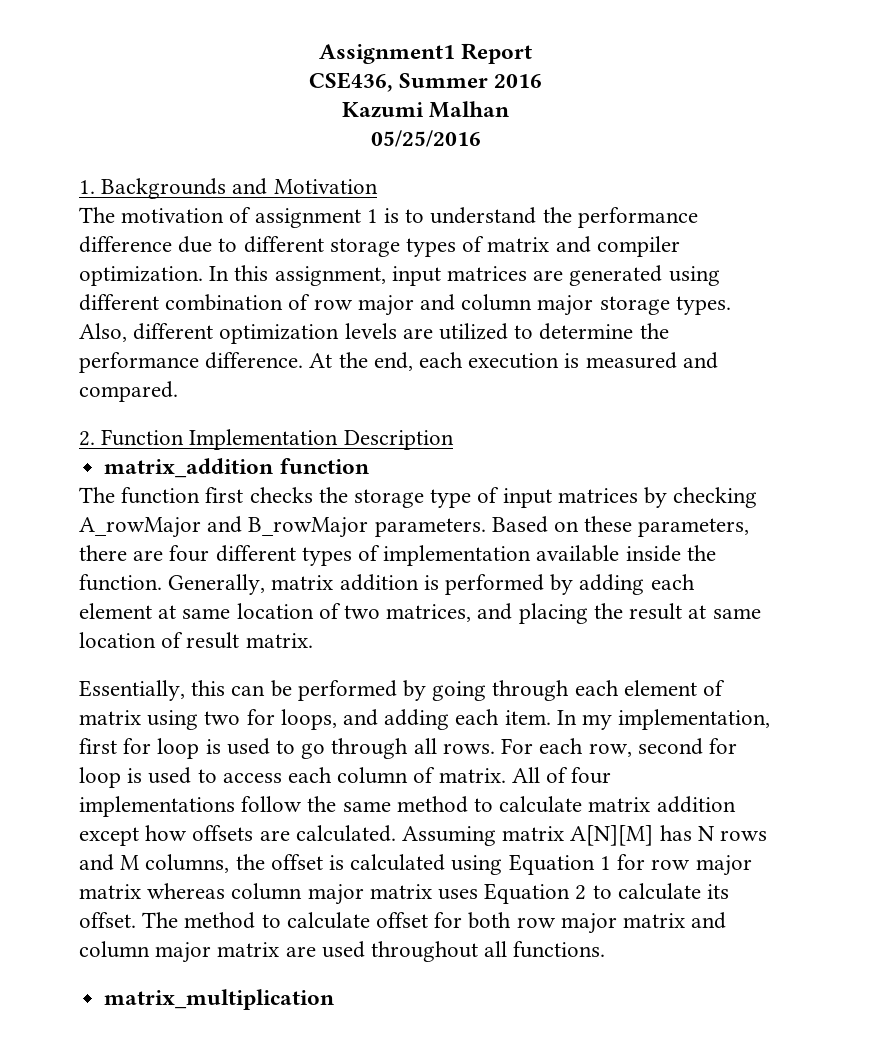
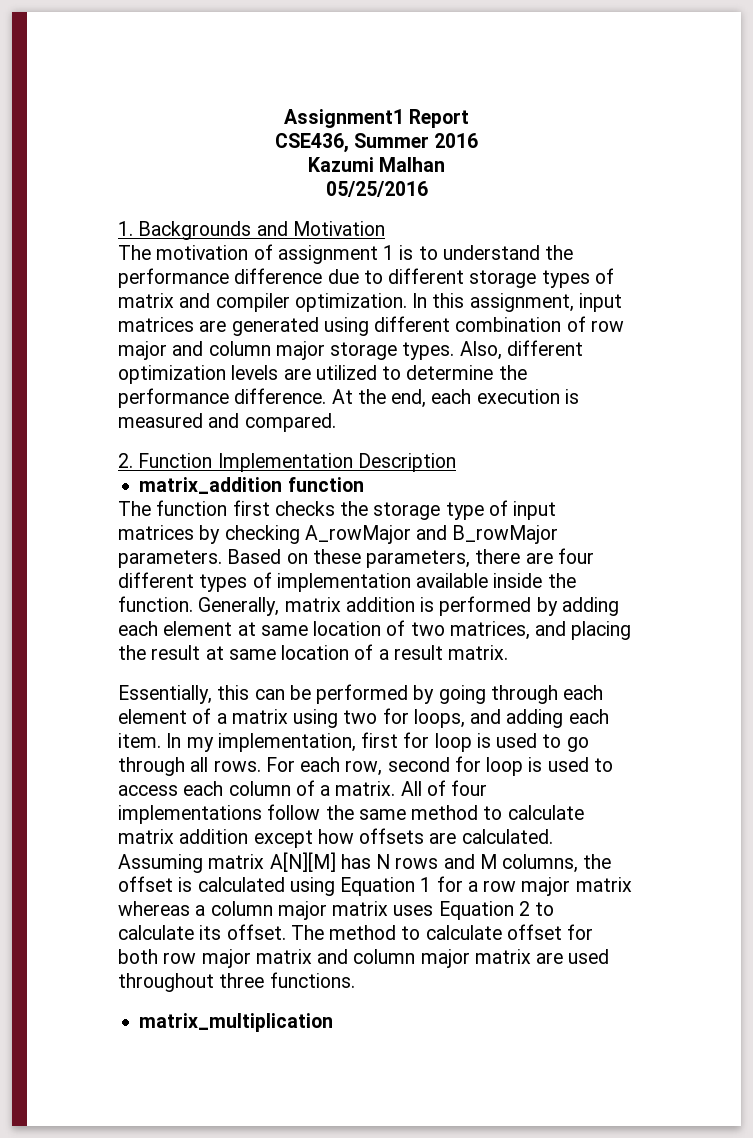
- Generally, matrix addition is performed by adding each element at same location of two matrices, and placing the result at same location of result matrix.
+ Generally, matrix addition is performed by adding each element at same location of two matrices, and placing the result at same location of a result matrix.
- Essentially, this can be performed by going through each element of matrix using two for loops, and adding each item.
+ Essentially, this can be performed by going through each element of a matrix using two for loops, and adding each item.
- For each row, second for loop is used to access each column of matrix.
+ For each row, second for loop is used to access each column of a matrix.
- Assuming matrix A[N][M] has N rows and M columns, the offset is calculated using Equation 1 for row major matrix whereas column major matrix uses Equation 2 to calculate its offset.
+ Assuming matrix A[N][M] has N rows and M columns, the offset is calculated using Equation 1 for a row major matrix whereas a column major matrix uses Equation 2 to calculate its offset.
- The method to calculate offset for both row major matrix and column major matrix are used throughout all functions.
+ The method to calculate offset for both row major matrix and column major matrix are used throughout three functions.

